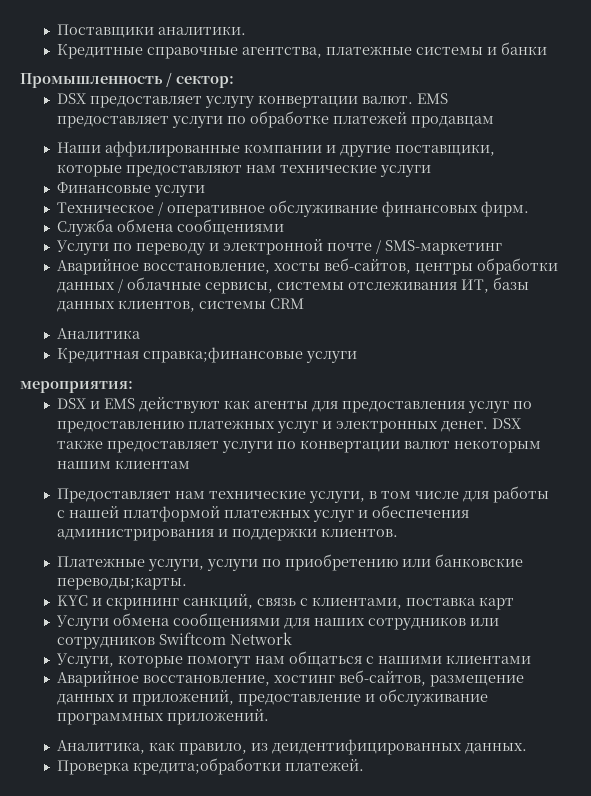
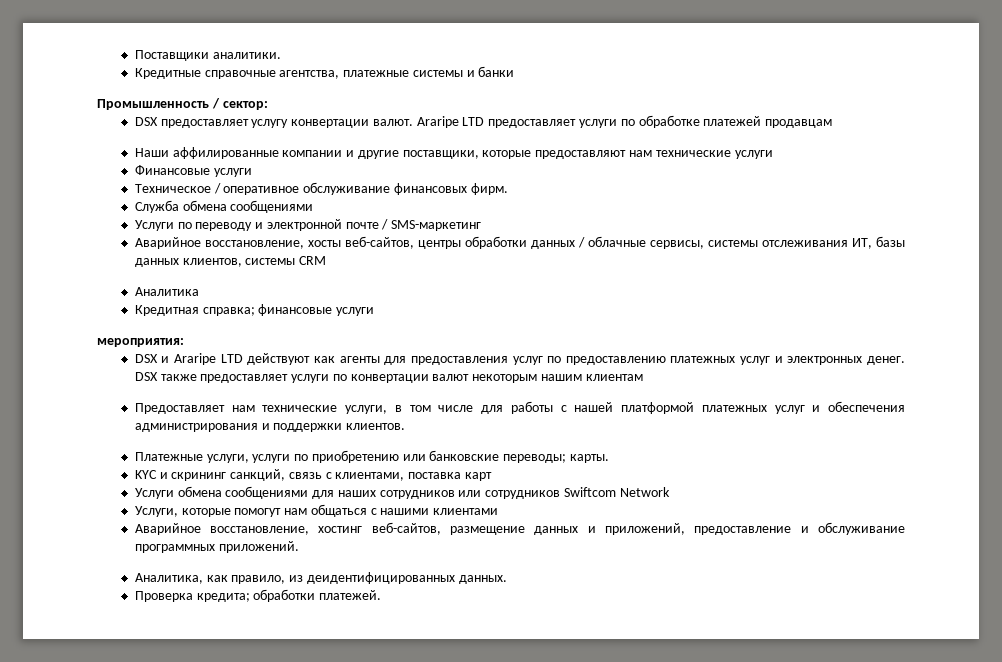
- EMS предоставляет услуги по обработке платежей продавцам
+ Araripe LTD предоставляет услуги по обработке платежей продавцам
- Кредитная справка;финансовые услуги
+ Кредитная справка; финансовые услуги
- DSX и EMS действуют как агенты для предоставления услуг по предоставлению платежных услуг и электронных денег.
+ DSX и Araripe LTD действуют как агенты для предоставления услуг по предоставлению платежных услуг и электронных денег.
- Платежные услуги, услуги по приобретению или банковские переводы;карты.
+ Платежные услуги, услуги по приобретению или банковские переводы; карты.
- Проверка кредита;обработки платежей.
+ Проверка кредита; обработки платежей.

